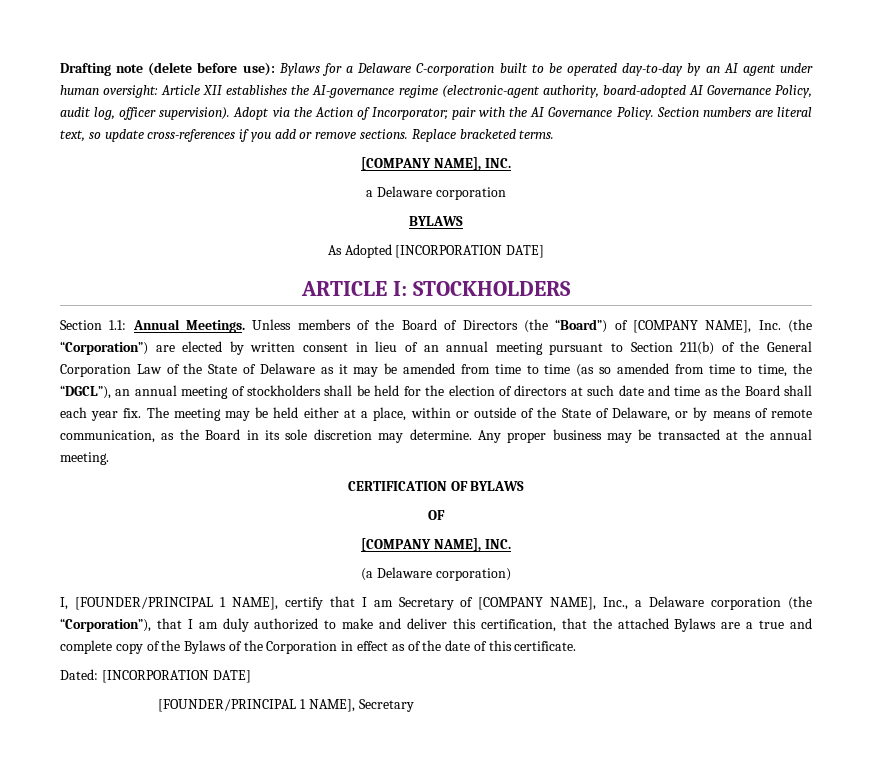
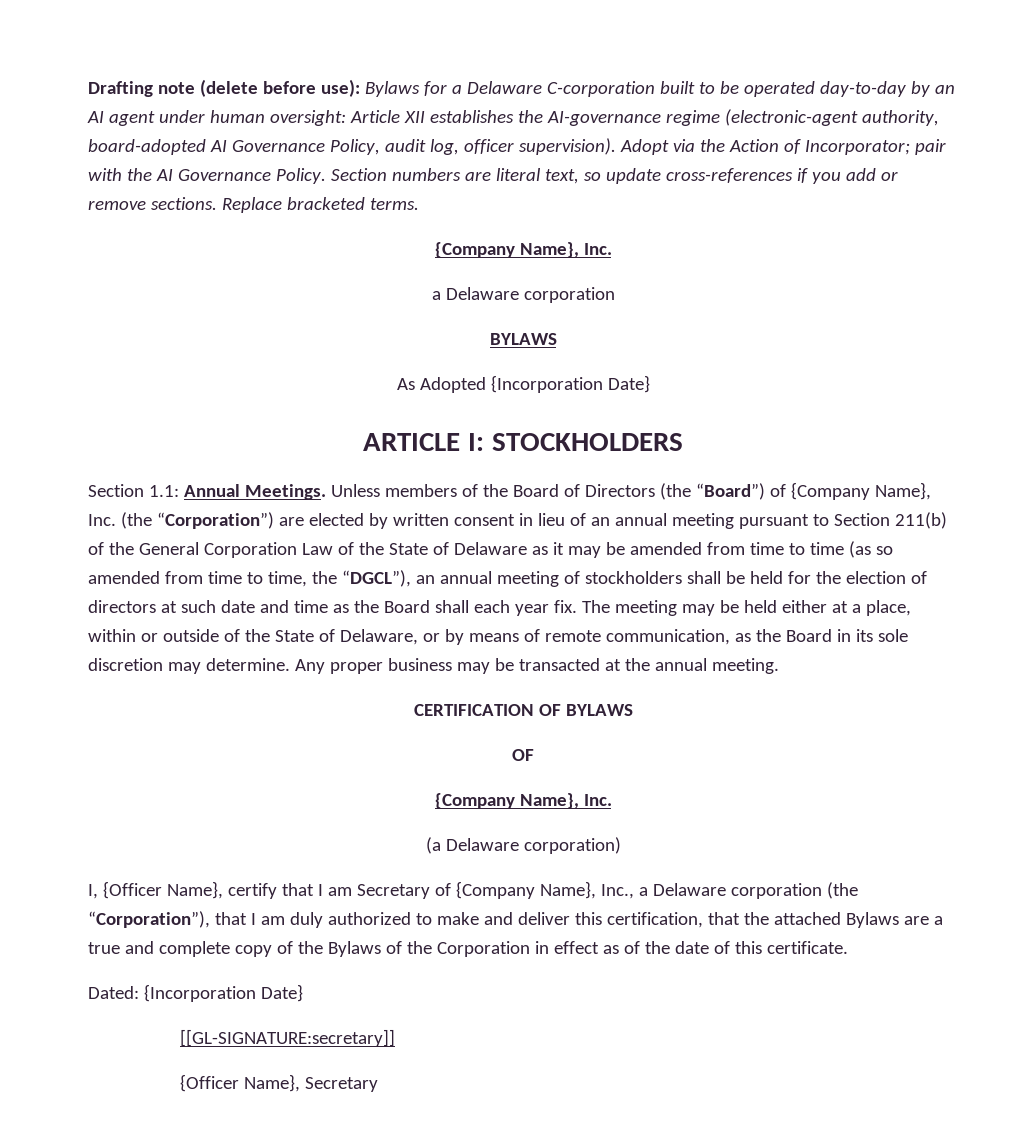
  Replace bracketed terms.
- [COMPANY NAME], INC.
+ {Company Name}, Inc.
- As Adopted [INCORPORATION DATE]
+ As Adopted {Incorporation Date}
- Unless members of the Board of Directors (the “Board”) of [COMPANY NAME], Inc. (the “Corporation”) are elected by written consent in lieu of an annual meeting pursuant to Section 211(b) of the General Corporation Law of the State of Delaware as it may be amended from time to time (as so amended from time to time, the “DGCL”), an annual meeting of stockholders shall be held for the election of directors at such date and time as the Board shall each year fix.
+ Unless members of the Board of Directors (the “Board”) of {Company Name}, Inc. (the “Corporation”) are elected by written consent in lieu of an annual meeting pursuant to Section 211(b) of the General Corporation Law of the State of Delaware as it may be amended from time to time (as so amended from time to time, the “DGCL”), an annual meeting of stockholders shall be held for the election of directors at such date and time as the Board shall each year fix.
  CERTIFICATION OF BYLAWS
  OF
- [COMPANY NAME], INC.
+ {Company Name}, Inc.
- I, [FOUNDER/PRINCIPAL 1 NAME], certify that I am Secretary of [COMPANY NAME], Inc., a Delaware corporation (the “Corporation”), that I am duly authorized to make and deliver this certification, that the attached Bylaws are a true and complete copy of the Bylaws of the Corporation in effect as of the date of this certificate.
+ I, {Officer Name}, certify that I am Secretary of {Company Name}, Inc., a Delaware corporation (the “Corporation”), that I am duly authorized to make and deliver this certification, that the attached Bylaws are a true and complete copy of the Bylaws of the Corporation in effect as of the date of this certificate.
- Dated: [INCORPORATION DATE]
- [FOUNDER/PRINCIPAL 1 NAME], Secretary
+ Dated: {Incorporation Date}
+ [[GL-SIGNATURE:secretary]]
+ {Officer Name}, Secretary

